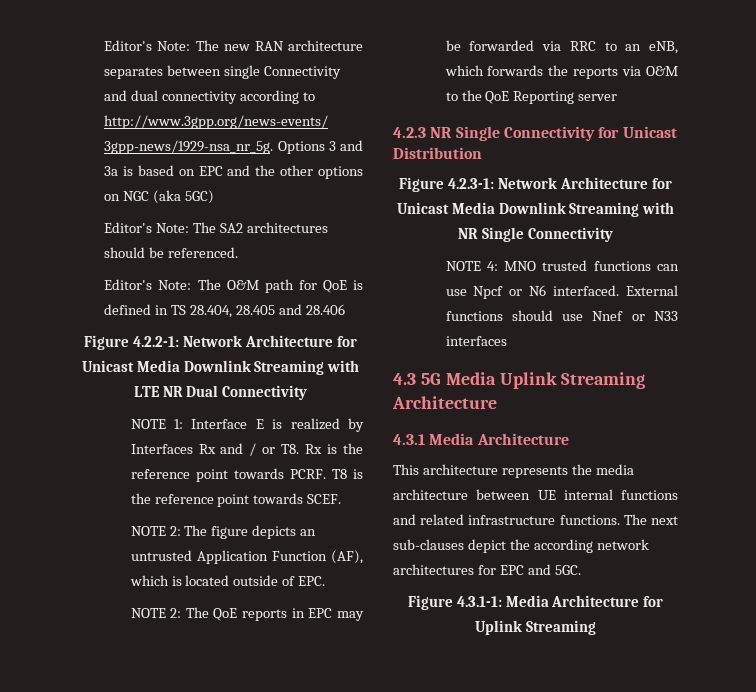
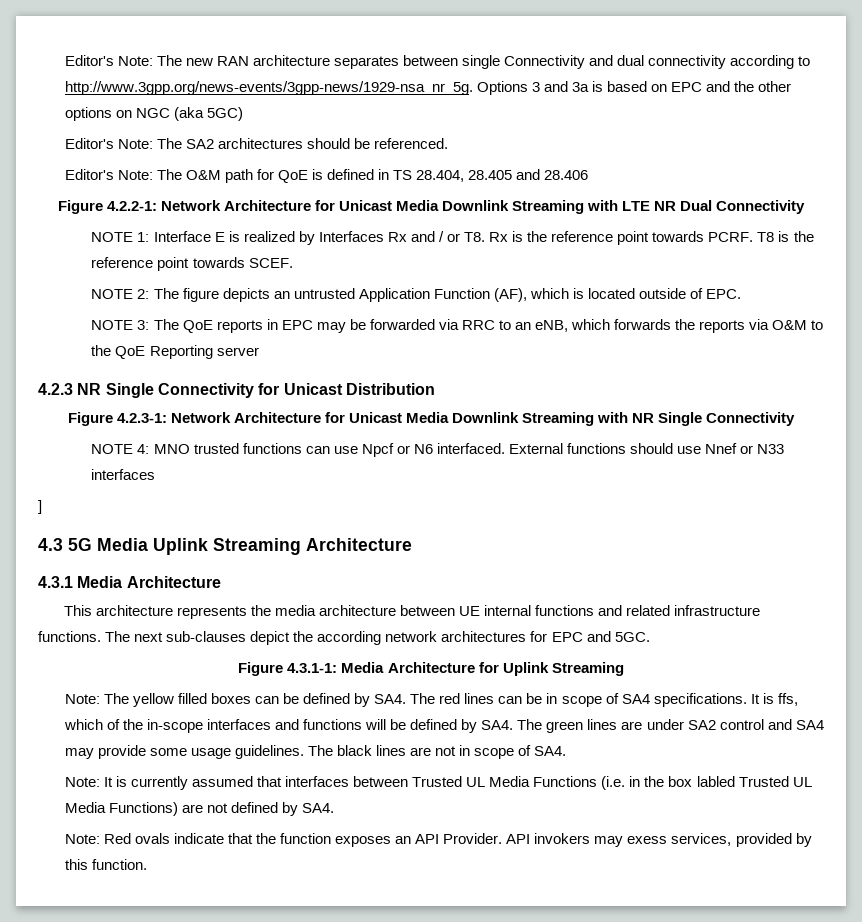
- NOTE 2: The QoE reports in EPC may be forwarded via RRC to an eNB, which forwards the reports via O&M to the QoE Reporting server
+ NOTE 3: The QoE reports in EPC may be forwarded via RRC to an eNB, which forwards the reports via O&M to the QoE Reporting server
+ ]
+ Note: The yellow filled boxes can be defined by SA4. The red lines can be in scope of SA4 specifications. It is ffs, which of the in-scope interfaces and functions will be defined by SA4. The green lines are under SA2 control and SA4 may provide some usage guidelines. The black lines are not in scope of SA4.
+ Note: It is currently assumed that interfaces between Trusted UL Media Functions (i.e. in the box labled Trusted UL Media Functions) are not defined by SA4.
+ Note: Red ovals indicate that the function exposes an API Provider. API invokers may exess services, provided by this function.

